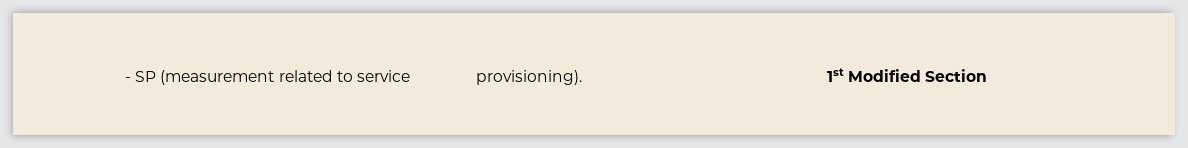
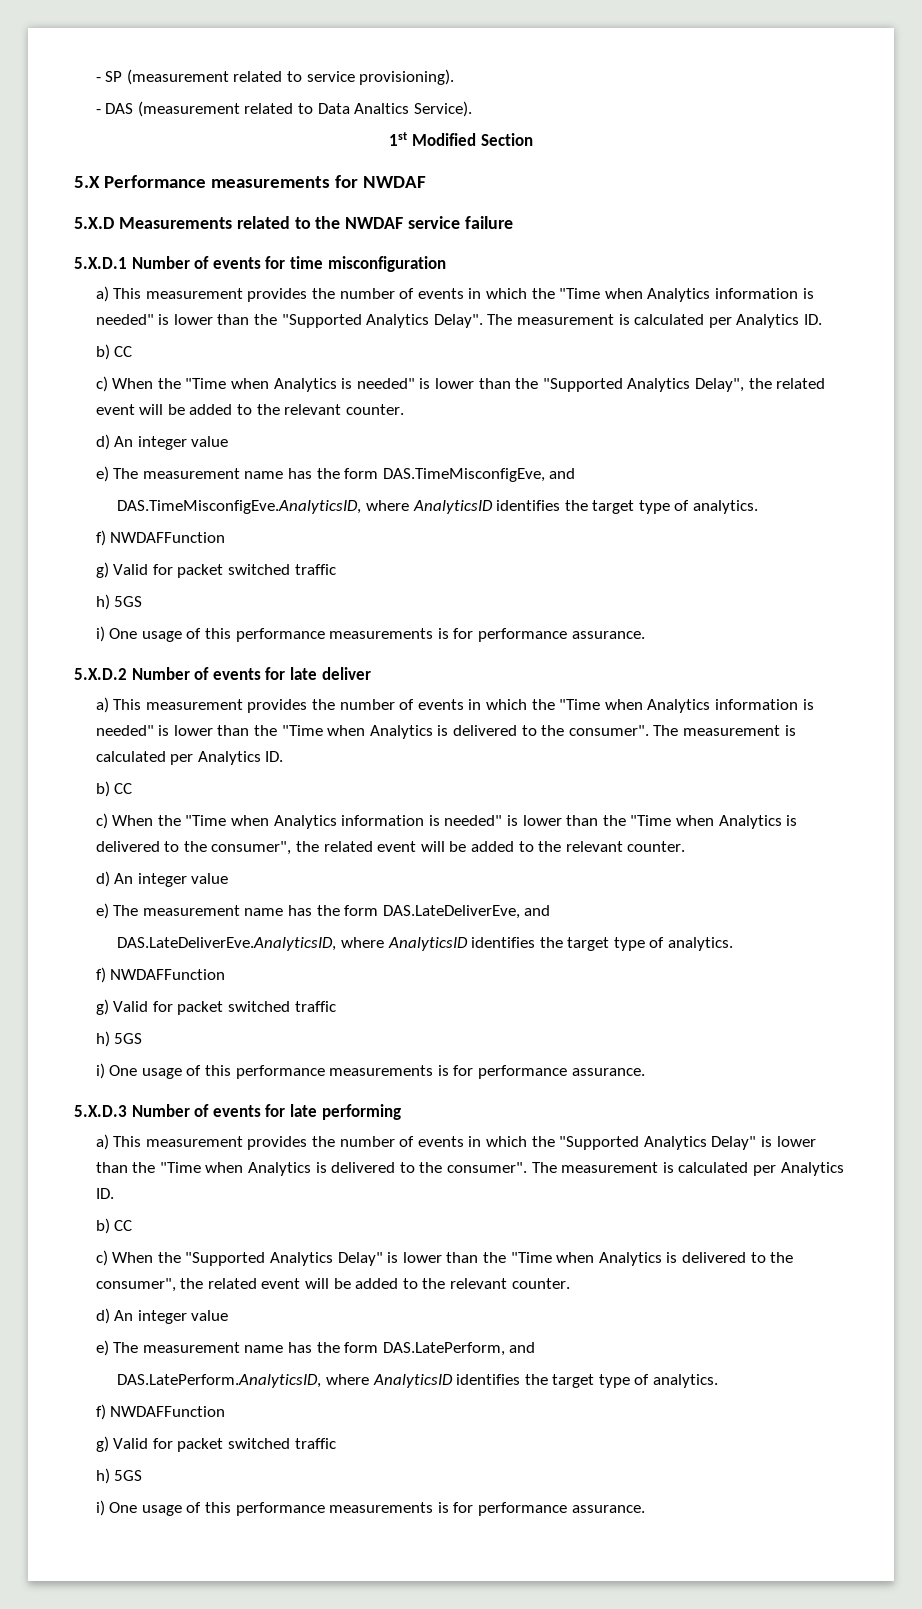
+ - DAS (measurement related to Data Analtics Service).
  1st Modified Section
+ 5.X Performance measurements for NWDAF
+ 5.X.D Measurements related to the NWDAF service failure
+ 5.X.D.1 Number of events for time misconfiguration
+ a) This measurement provides the number of events in which the "Time when Analytics information is needed" is lower than the "Supported Analytics Delay". The measurement is calculated per Analytics ID.
+ b) CC
+ c) When the "Time when Analytics is needed" is lower than the "Supported Analytics Delay", the related event will be added to the relevant counter.
+ d) An integer value
+ e) The measurement name has the form DAS.TimeMisconfigEve, and
+ DAS.TimeMisconfigEve.AnalyticsID, where AnalyticsID identifies the target type of analytics.
+ f) NWDAFFunction
+ g) Valid for packet switched traffic
+ h) 5GS
+ i) One usage of this performance measurements is for performance assurance.
+ 5.X.D.2 Number of events for late deliver
+ a) This measurement provides the number of events in which the "Time when Analytics information is needed" is lower than the "Time when Analytics is delivered to the consumer". The measurement is calculated per Analytics ID.
+ b) CC
+ c) When the "Time when Analytics information is needed" is lower than the "Time when Analytics is delivered to the consumer", the related event will be added to the relevant counter.
+ d) An integer value
+ e) The measurement name has the form DAS.LateDeliverEve, and
+ DAS.LateDeliverEve.AnalyticsID, where AnalyticsID identifies the target type of analytics.
+ f) NWDAFFunction
+ g) Valid for packet switched traffic
+ h) 5GS
+ i) One usage of this performance measurements is for performance assurance.
+ 5.X.D.3 Number of events for late performing
+ a) This measurement provides the number of events in which the "Supported Analytics Delay" is lower than the "Time when Analytics is delivered to the consumer". The measurement is calculated per Analytics ID.
+ b) CC
+ c) When the "Supported Analytics Delay" is lower than the "Time when Analytics is delivered to the consumer", the related event will be added to the relevant counter.
+ d) An integer value
+ e) The measurement name has the form DAS.LatePerform, and
+ DAS.LatePerform.AnalyticsID, where AnalyticsID identifies the target type of analytics.
+ f) NWDAFFunction
+ g) Valid for packet switched traffic
+ h) 5GS
+ i) One usage of this performance measurements is for performance assurance.

